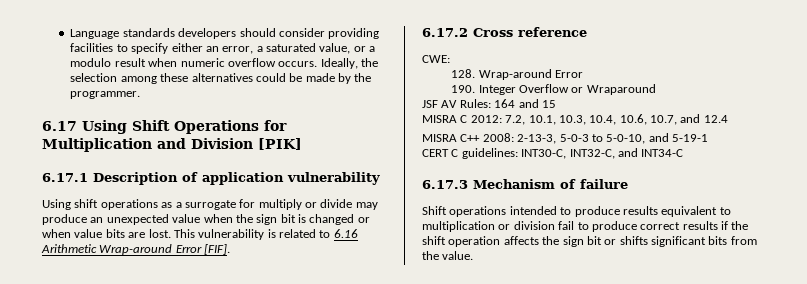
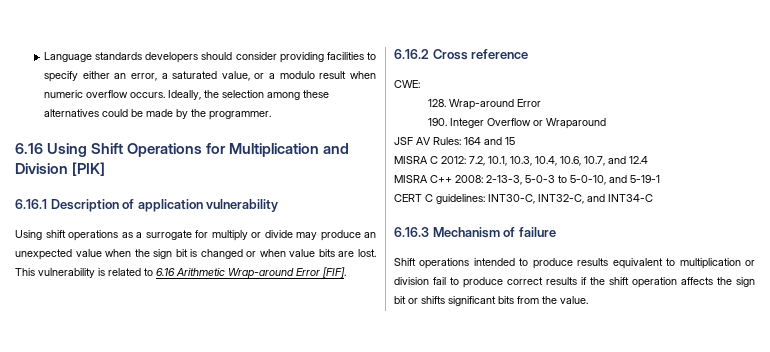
- 6.17 Using Shift Operations for Multiplication and Division [PIK]
+ 6.16 Using Shift Operations for Multiplication and Division [PIK]
- 6.17.1 Description of application vulnerability
+ 6.16.1 Description of application vulnerability
- 6.17.2 Cross reference
+ 6.16.2 Cross reference
- 6.17.3 Mechanism of failure
+ 6.16.3 Mechanism of failure

